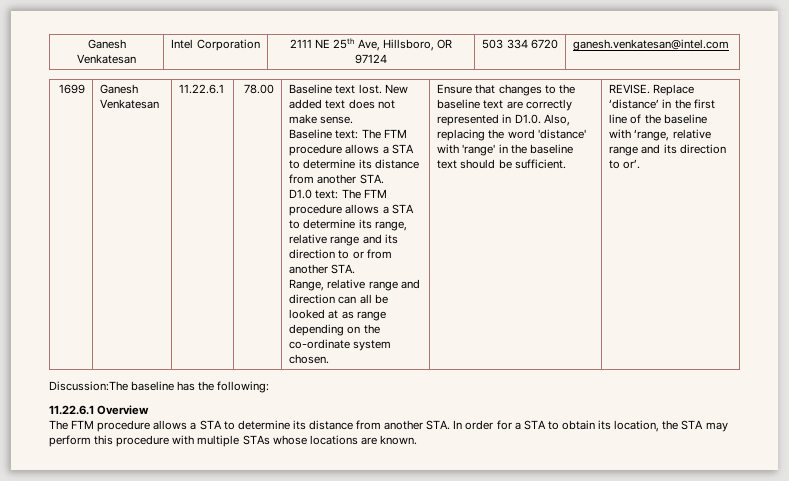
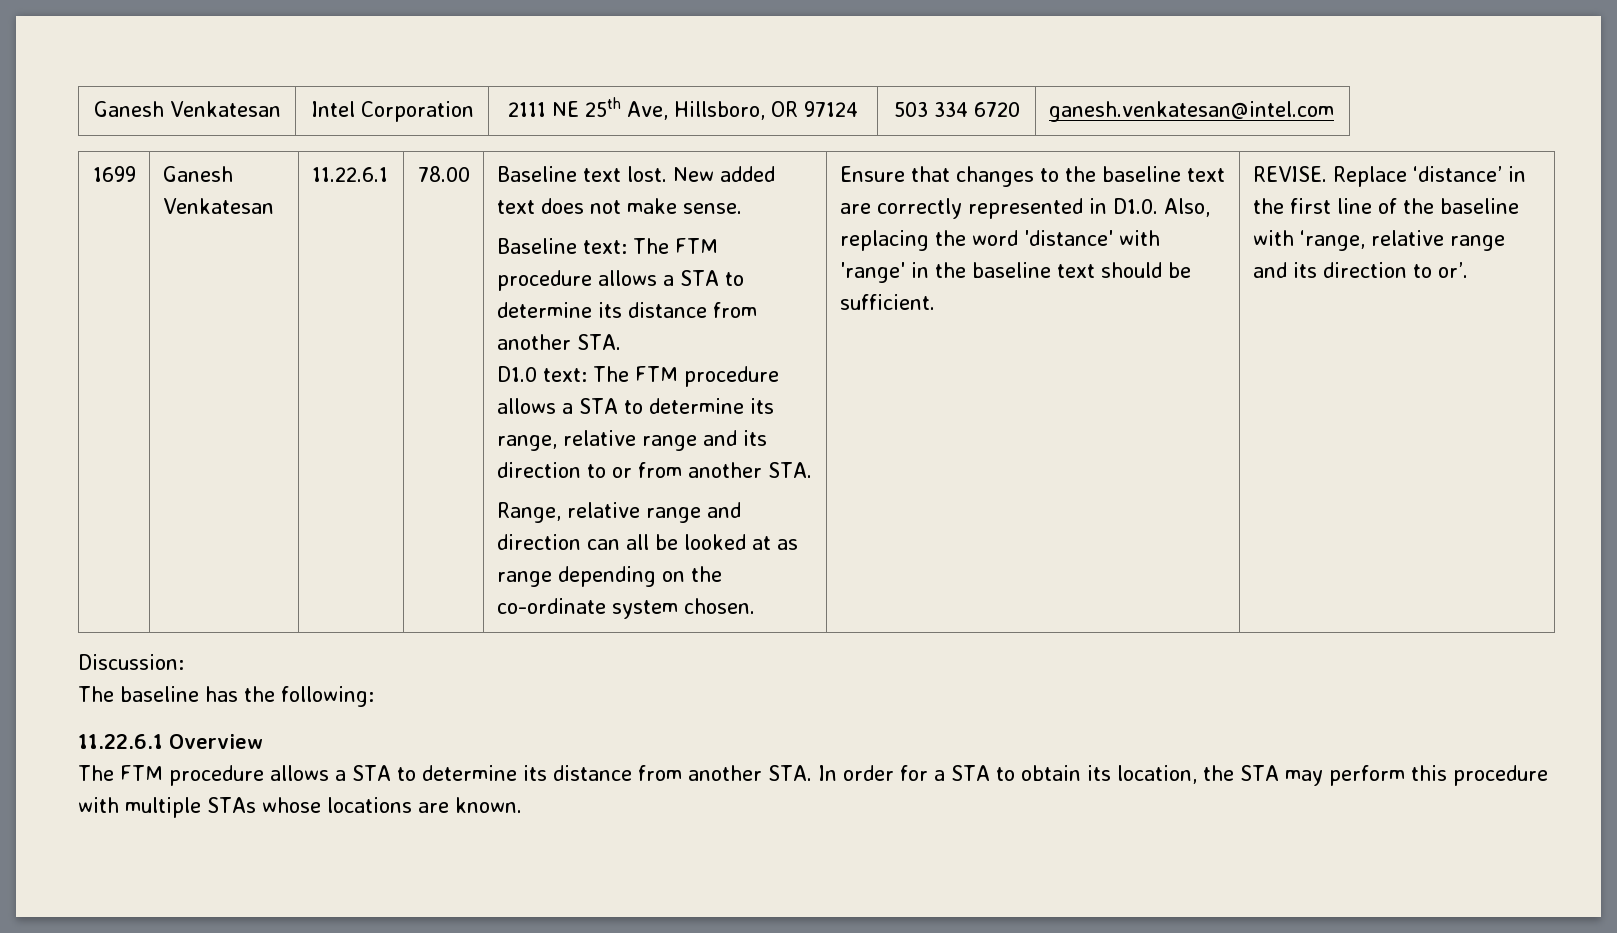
- Discussion:The baseline has the following:
+ Discussion:
+ The baseline has the following:

